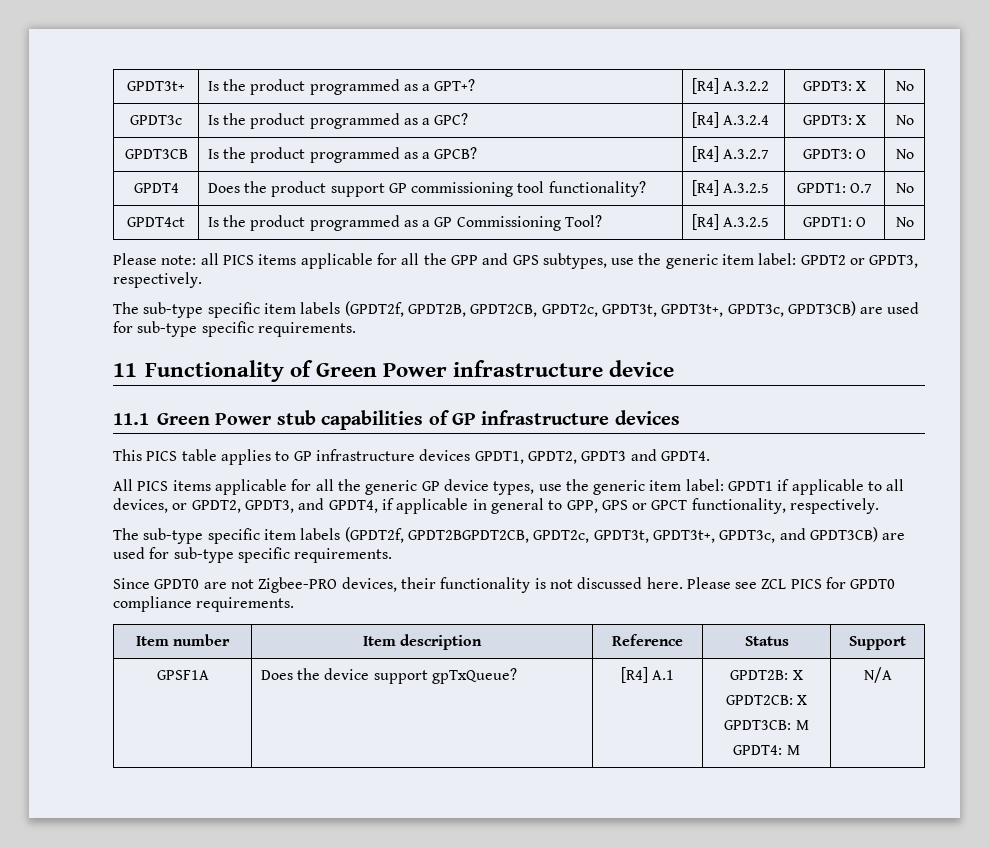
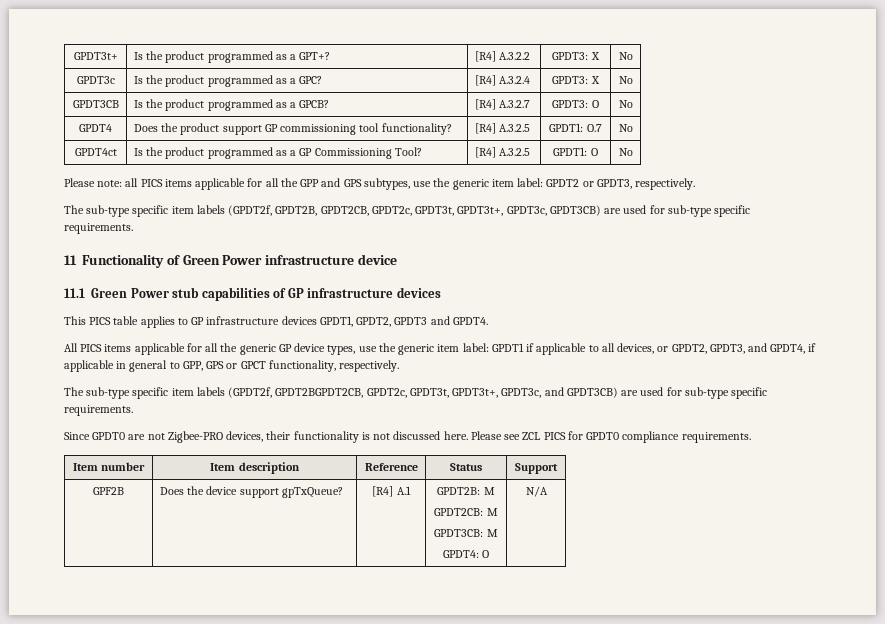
- GPSF1A | Does the device support gpTxQueue? | [R4] A.1 | GPDT2B: X
- GPDT2CB: X
+ GPF2B | Does the device support gpTxQueue? | [R4] A.1 | GPDT2B: M
+ GPDT2CB: M
  GPDT3CB: M
- GPDT4: M | N/A
+ GPDT4: O | N/A

